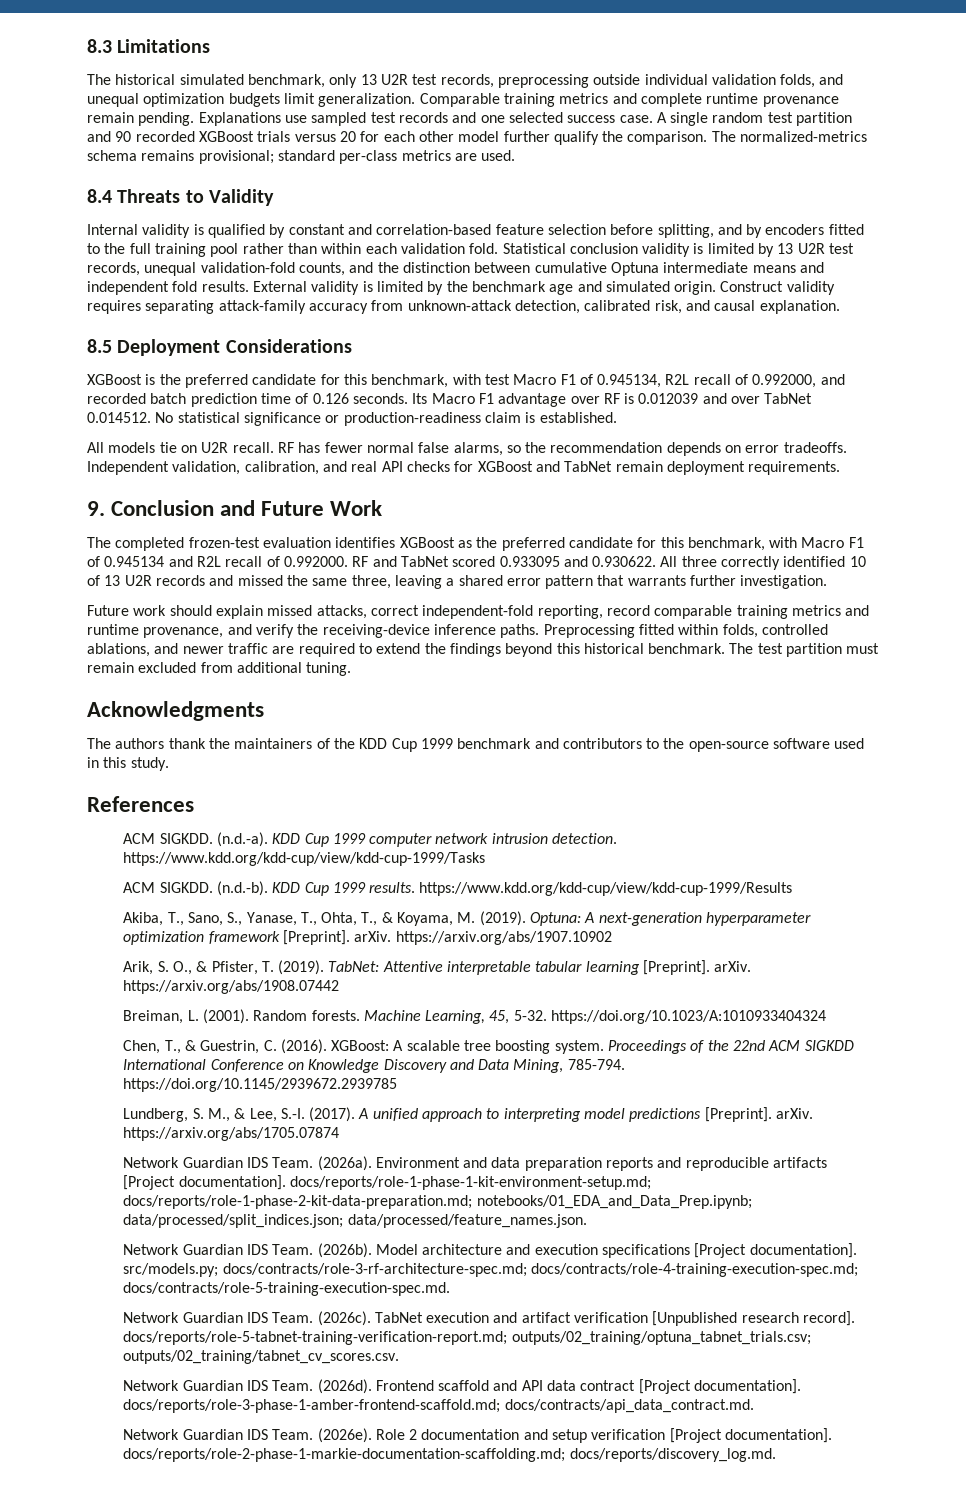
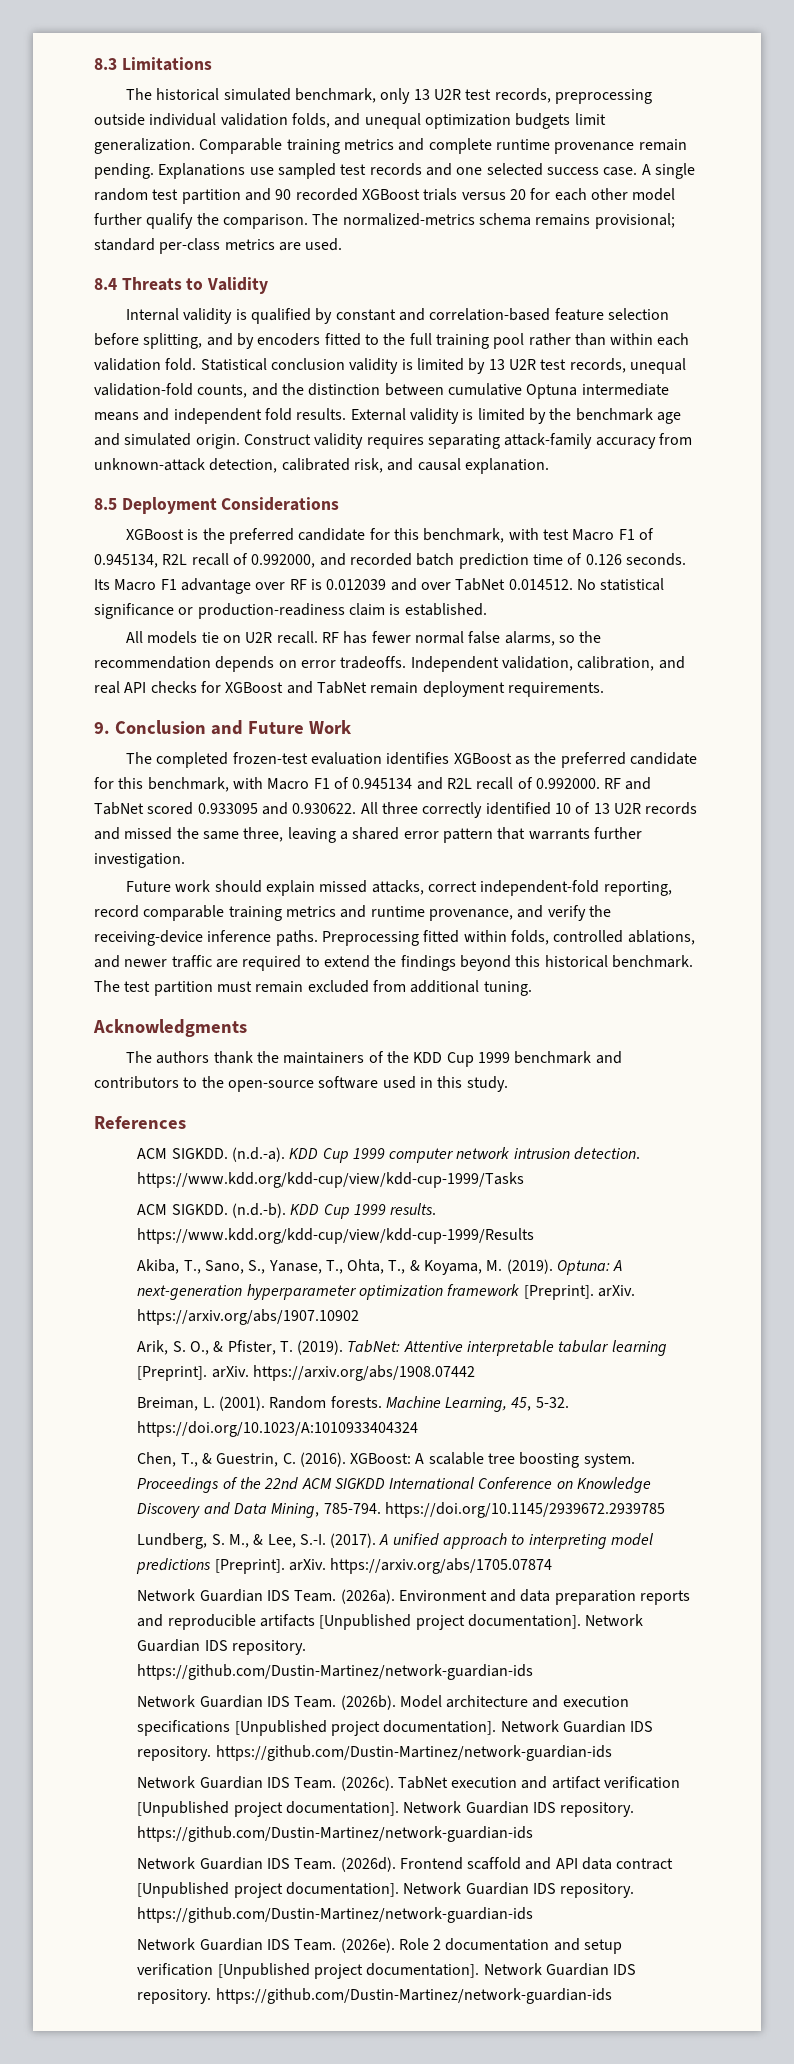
- Environment and data preparation reports and reproducible artifacts [Project documentation]. docs/reports/role-1-phase-1-kit-environment-setup.md; docs/reports/role-1-phase-2-kit-data-preparation.md; notebooks/01_EDA_and_Data_Prep.ipynb; data/processed/split_indices.json; data/processed/feature_names.json.
+ Environment and data preparation reports and reproducible artifacts [Unpublished project documentation]. Network Guardian IDS repository. https://github.com/Dustin-Martinez/network-guardian-ids
- Model architecture and execution specifications [Project documentation]. src/models.py; docs/contracts/role-3-rf-architecture-spec.md; docs/contracts/role-4-training-execution-spec.md; docs/contracts/role-5-training-execution-spec.md.
+ Model architecture and execution specifications [Unpublished project documentation]. Network Guardian IDS repository. https://github.com/Dustin-Martinez/network-guardian-ids
- TabNet execution and artifact verification [Unpublished research record]. docs/reports/role-5-tabnet-training-verification-report.md; outputs/02_training/optuna_tabnet_trials.csv; outputs/02_training/tabnet_cv_scores.csv.
+ TabNet execution and artifact verification [Unpublished project documentation]. Network Guardian IDS repository. https://github.com/Dustin-Martinez/network-guardian-ids
- Frontend scaffold and API data contract [Project documentation]. docs/reports/role-3-phase-1-amber-frontend-scaffold.md; docs/contracts/api_data_contract.md.
+ Frontend scaffold and API data contract [Unpublished project documentation]. Network Guardian IDS repository. https://github.com/Dustin-Martinez/network-guardian-ids
- Role 2 documentation and setup verification [Project documentation]. docs/reports/role-2-phase-1-markie-documentation-scaffolding.md; docs/reports/discovery_log.md.
+ Role 2 documentation and setup verification [Unpublished project documentation]. Network Guardian IDS repository. https://github.com/Dustin-Martinez/network-guardian-ids

